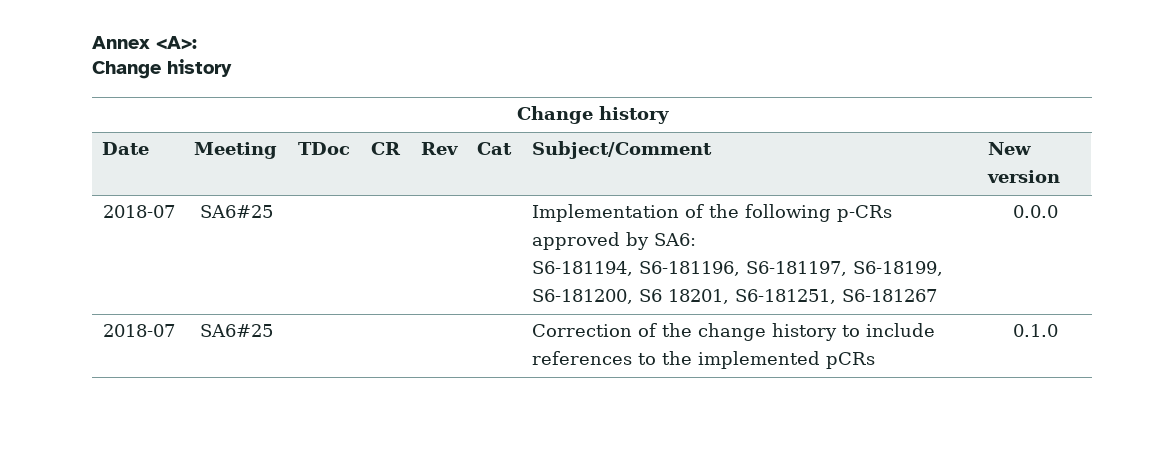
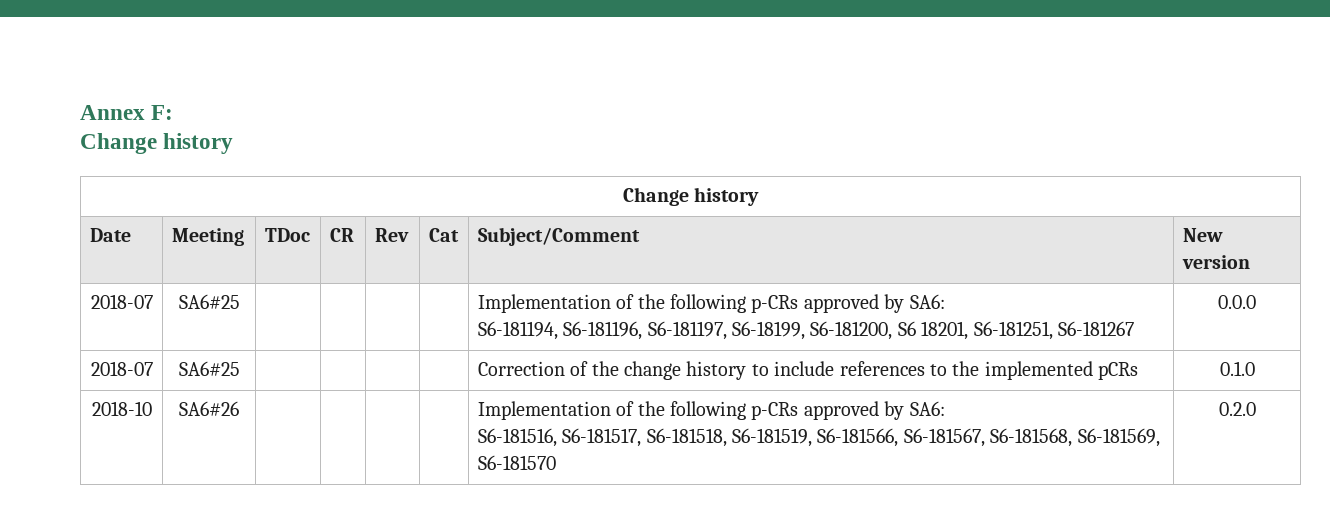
- Annex <A>:
+ Annex F:
+ 2018-10 | SA6#26 | | | | | Implementation of the following p-CRs approved by SA6:
+ S6-181516, S6-181517, S6-181518, S6-181519, S6-181566, S6-181567, S6-181568, S6-181569, S6-181570 | 0.2.0

